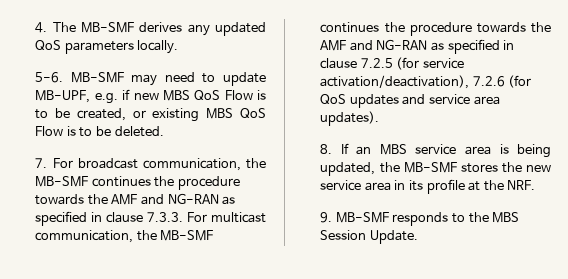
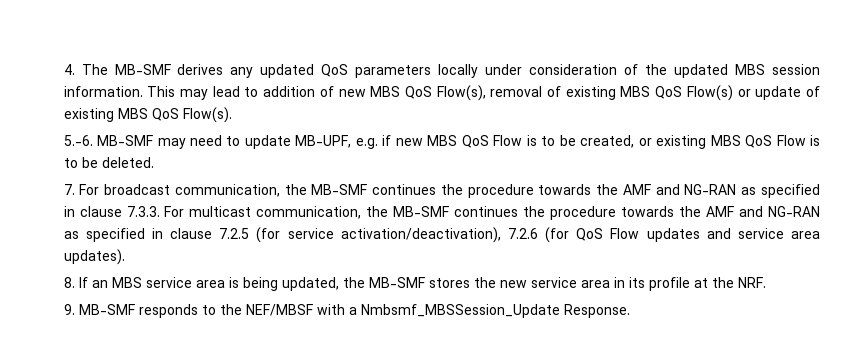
- 4. The MB-SMF derives any updated QoS parameters locally.
- 5-6. MB-SMF may need to update MB-UPF, e.g. if new MBS QoS Flow is to be created, or existing MBS QoS Flow is to be deleted.
+ 4. The MB-SMF derives any updated QoS parameters locally under consideration of the updated MBS session information. This may lead to addition of new MBS QoS Flow(s), removal of existing MBS QoS Flow(s) or update of existing MBS QoS Flow(s).
+ 5.-6. MB-SMF may need to update MB-UPF, e.g. if new MBS QoS Flow is to be created, or existing MBS QoS Flow is to be deleted.
- 7. For broadcast communication, the MB-SMF continues the procedure towards the AMF and NG-RAN as specified in clause 7.3.3. For multicast communication, the MB-SMF continues the procedure towards the AMF and NG-RAN as specified in clause 7.2.5 (for service activation/deactivation), 7.2.6 (for QoS updates and service area updates).
+ 7. For broadcast communication, the MB-SMF continues the procedure towards the AMF and NG-RAN as specified in clause 7.3.3. For multicast communication, the MB-SMF continues the procedure towards the AMF and NG-RAN as specified in clause 7.2.5 (for service activation/deactivation), 7.2.6 (for QoS Flow updates and service area updates).
- 9. MB-SMF responds to the MBS Session Update.
+ 9. MB-SMF responds to the NEF/MBSF with a Nmbsmf_MBSSession_Update Response.

